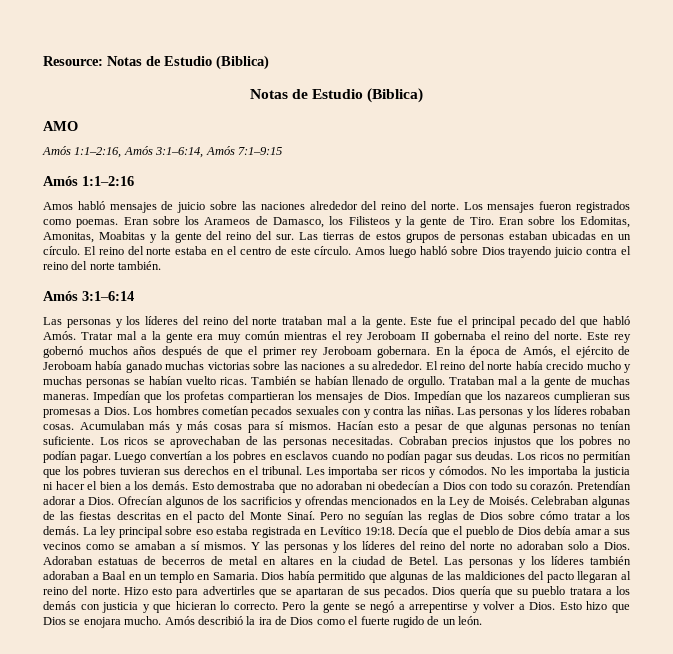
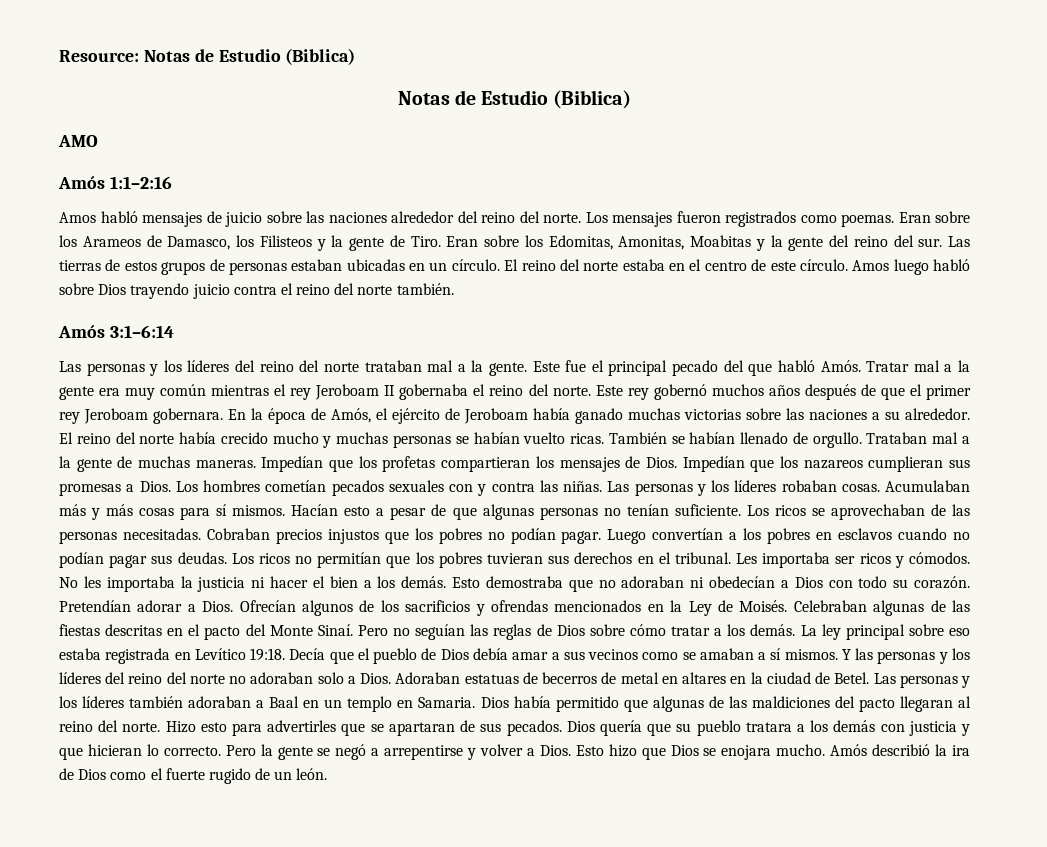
- Amós 1:1–2:16, Amós 3:1–6:14, Amós 7:1–9:15

